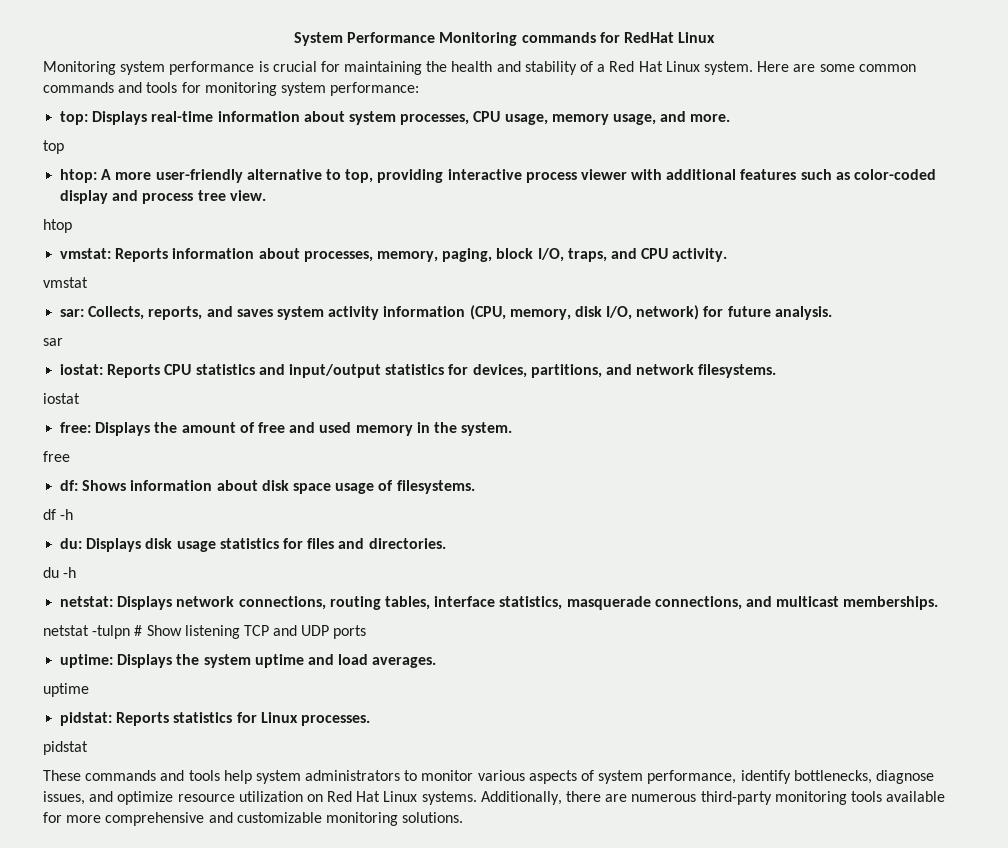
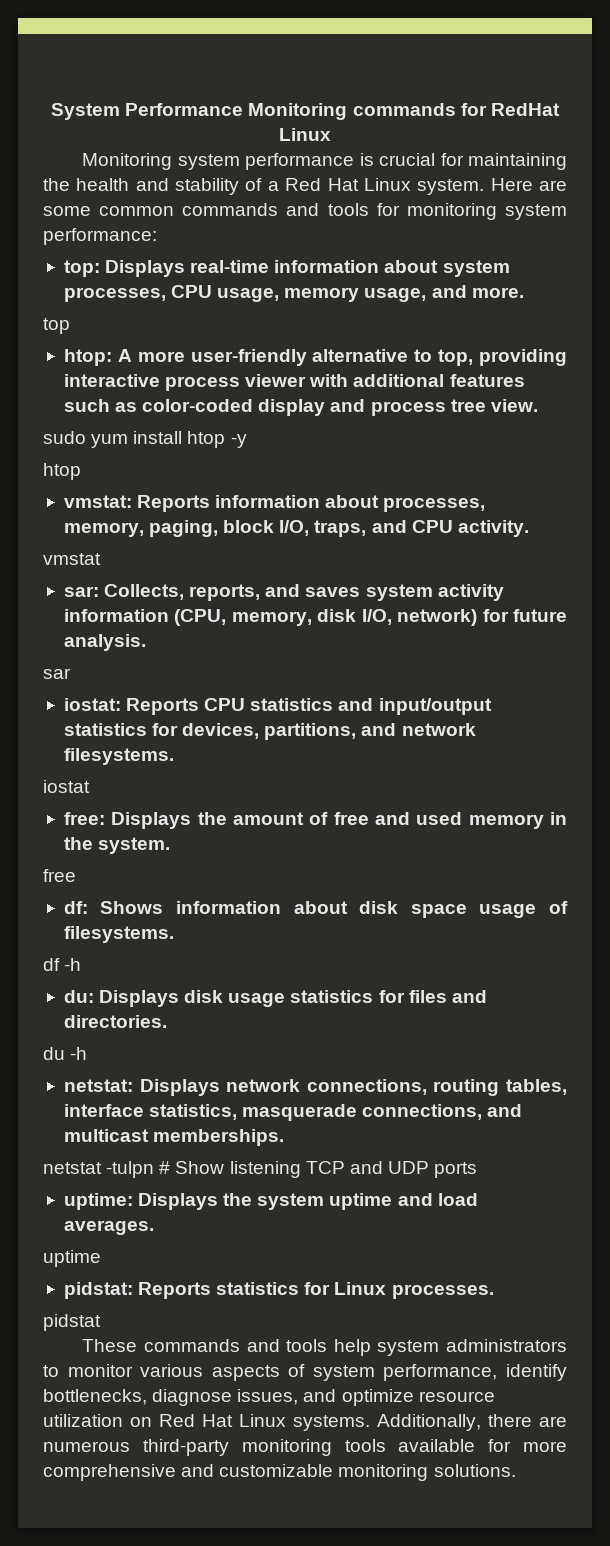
+ sudo yum install htop -y

